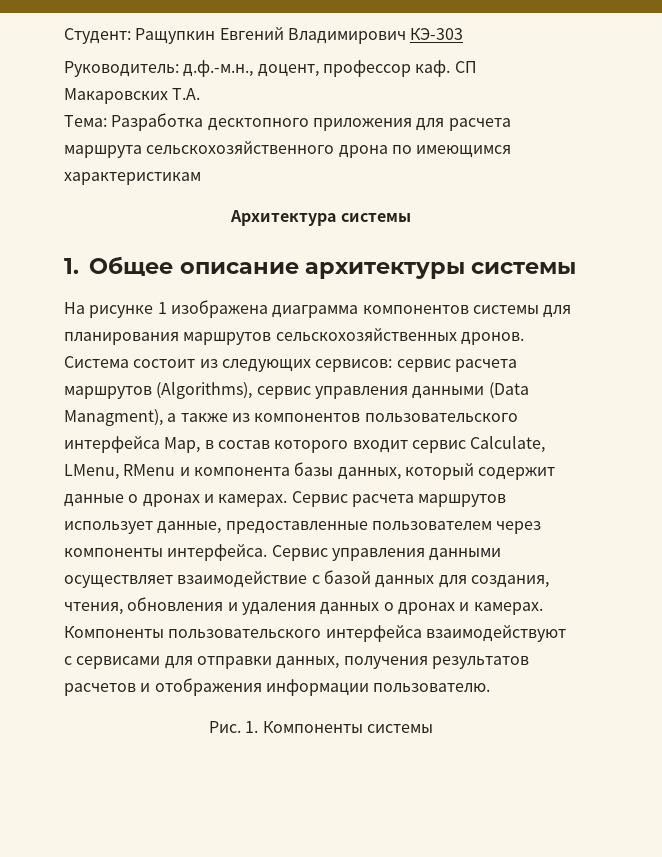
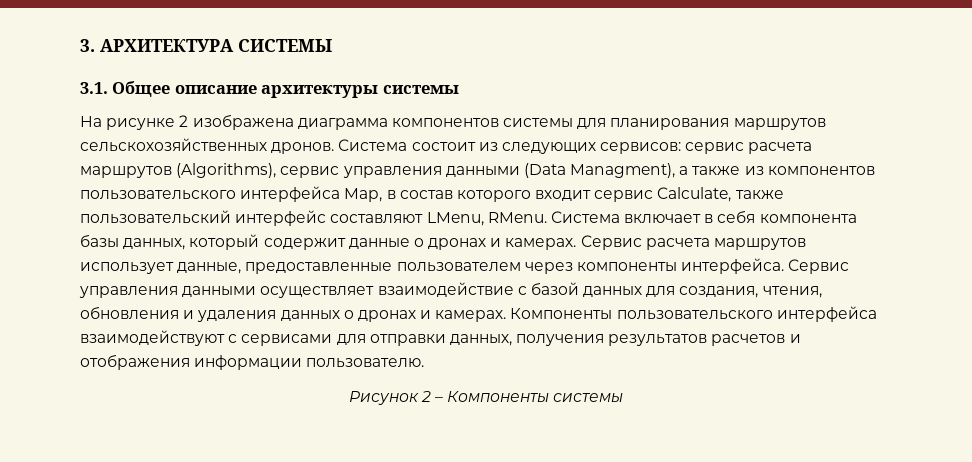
- Студент: Ращупкин Евгений Владимирович КЭ-303
- Руководитель: д.ф.-м.н., доцент, профессор каф. СП Макаровских Т.А.
- Тема: Разработка десктопного приложения для расчета маршрута сельскохозяйственного дрона по имеющимся характеристикам
- Архитектура системы
- 1. Общее описание архитектуры системы
+ 3. АРХИТЕКТУРА СИСТЕМЫ
+ 3.1. Общее описание архитектуры системы
- На рисунке 1 изображена диаграмма компонентов системы для планирования маршрутов сельскохозяйственных дронов.
+ На рисунке 2 изображена диаграмма компонентов системы для планирования маршрутов сельскохозяйственных дронов.
- Система состоит из следующих сервисов: сервис расчета маршрутов (Algorithms), сервис управления данными (Data Managment), а также из компонентов пользовательского интерфейса Map, в состав которого входит сервис Calculate, LMenu, RMenu и компонента базы данных, который содержит данные о дронах и камерах.
+ Система состоит из следующих сервисов: сервис расчета маршрутов (Algorithms), сервис управления данными (Data Managment), а также из компонентов пользовательского интерфейса Map, в состав которого входит сервис Calculate, также пользовательский интерфейс составляют LMenu, RMenu. Система включает в себя компонента базы данных, который содержит данные о дронах и камерах.
- Рис. 1. Компоненты системы
+ Рисунок 2 – Компоненты системы

